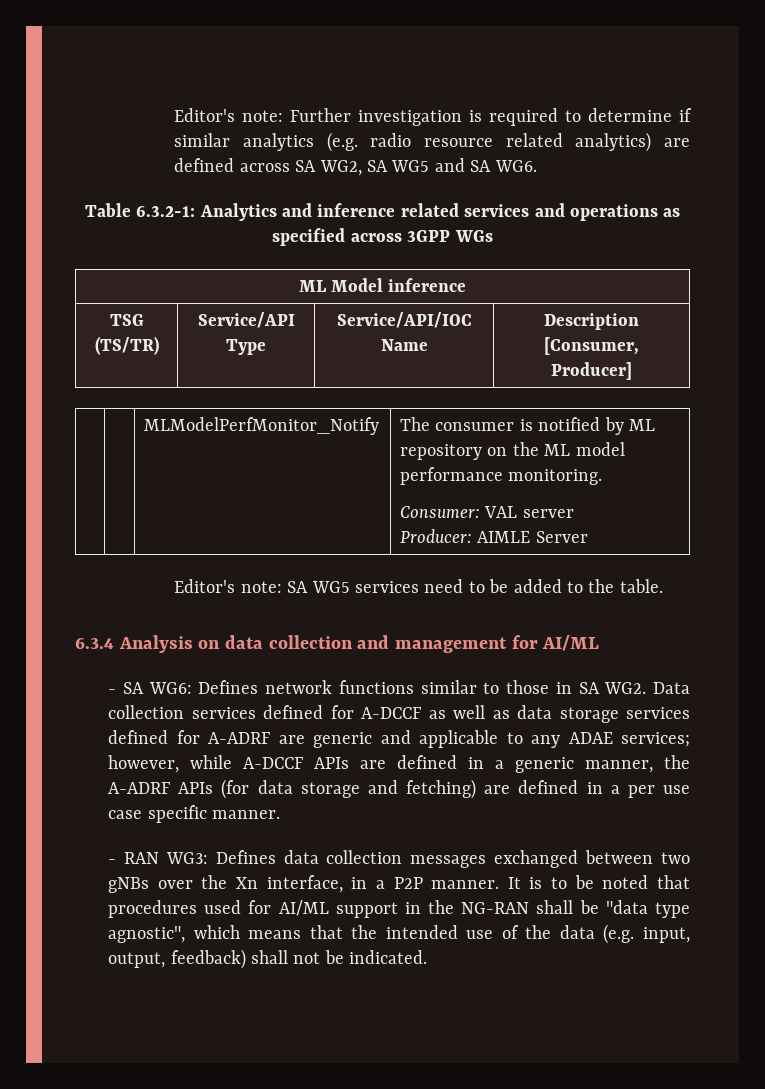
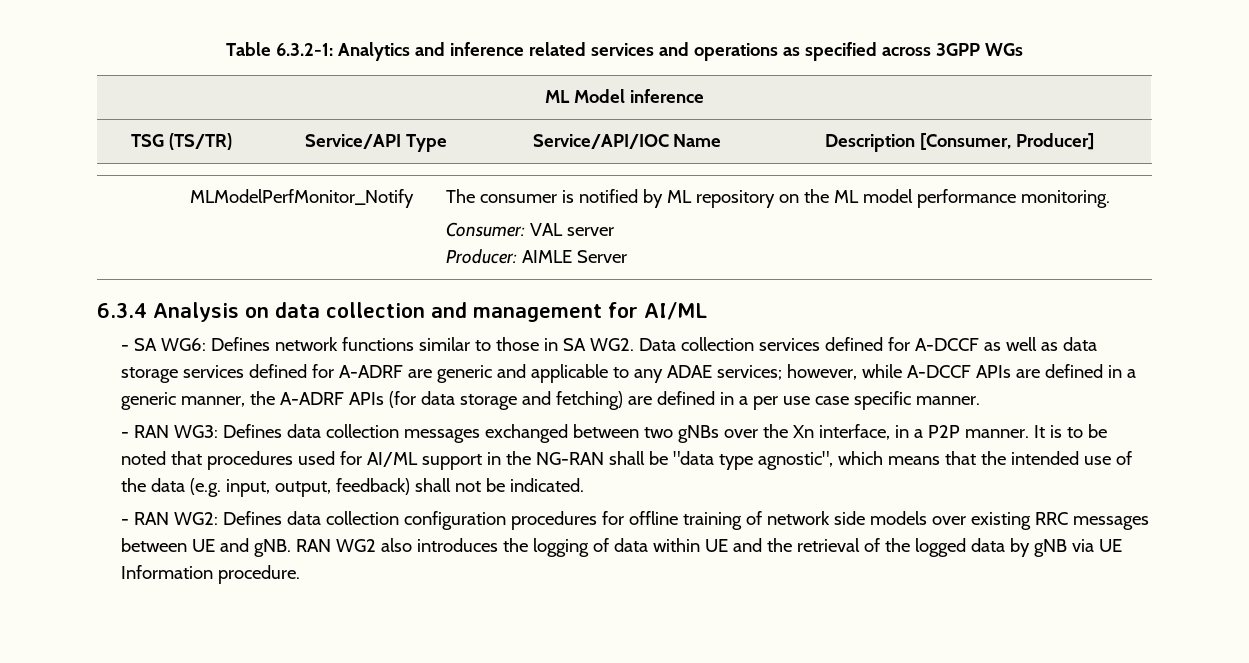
- Editor's note: Further investigation is required to determine if similar analytics (e.g. radio resource related analytics) are defined across SA WG2, SA WG5 and SA WG6.
- Editor's note: SA WG5 services need to be added to the table.
+ - RAN WG2: Defines data collection configuration procedures for offline training of network side models over existing RRC messages between UE and gNB. RAN WG2 also introduces the logging of data within UE and the retrieval of the logged data by gNB via UE Information procedure.

